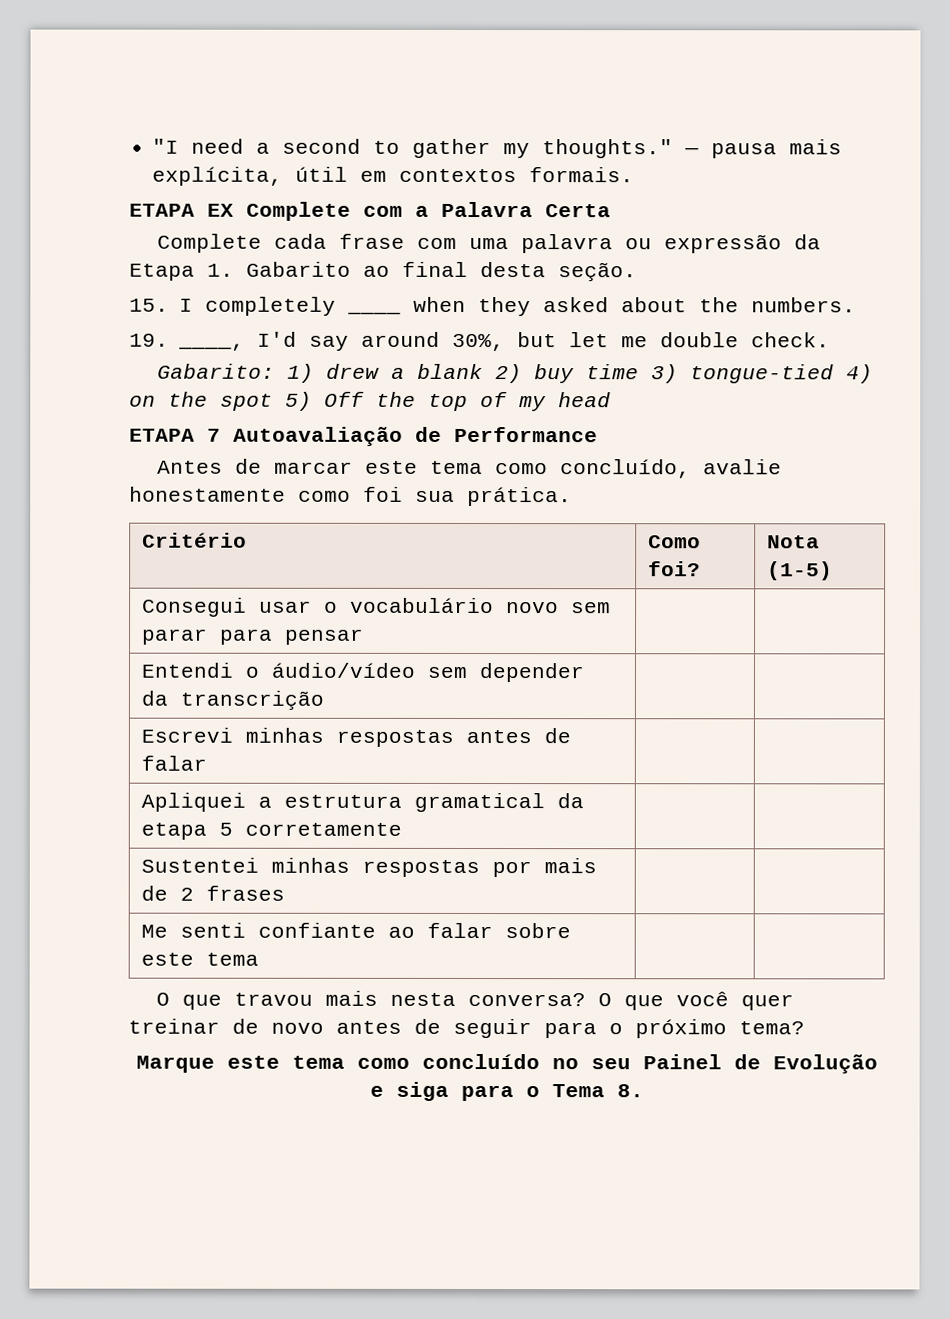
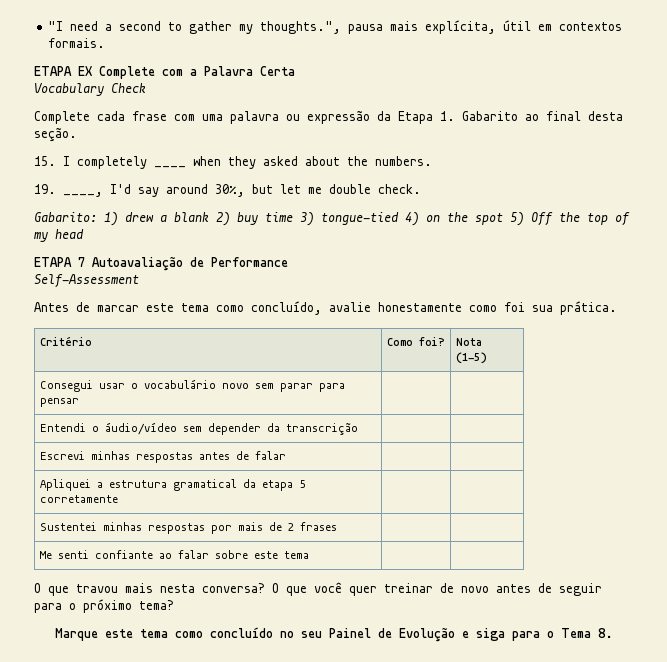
- "I need a second to gather my thoughts." — pausa mais explícita, útil em contextos formais.
+ "I need a second to gather my thoughts.", pausa mais explícita, útil em contextos formais.
+ Vocabulary Check
+ Self-Assessment

